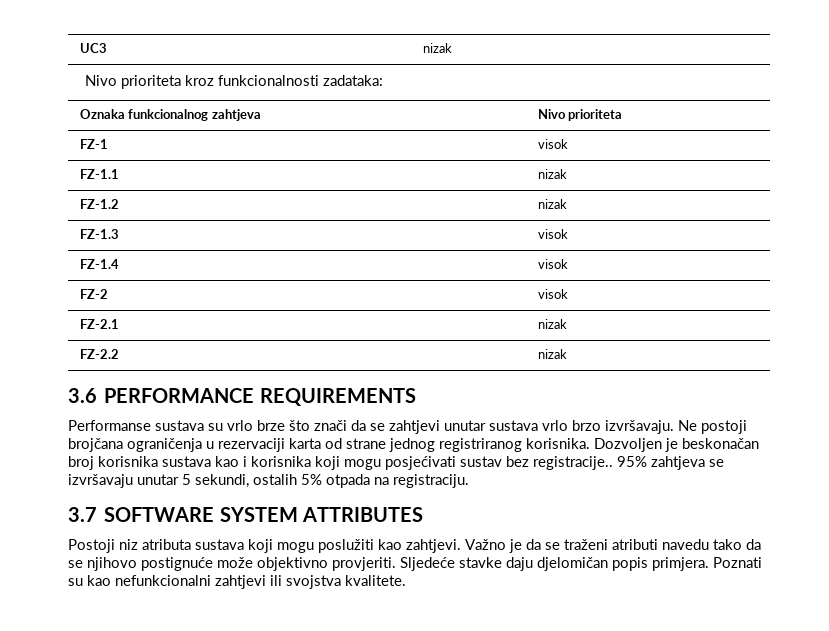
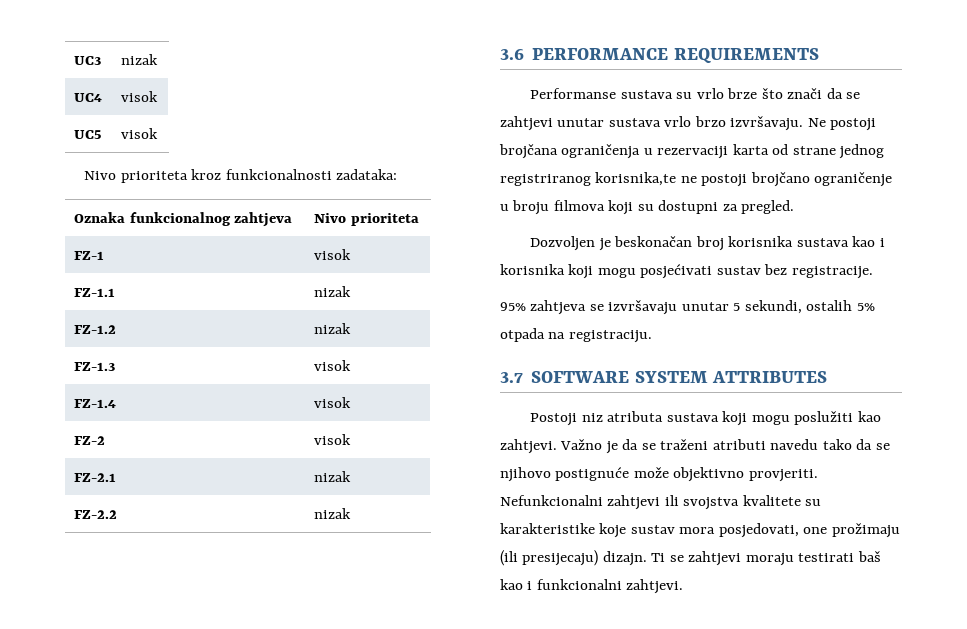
+ UC4 | visok
+ UC5 | visok
- Ne postoji brojčana ograničenja u rezervaciji karta od strane jednog registriranog korisnika. Dozvoljen je beskonačan broj korisnika sustava kao i korisnika koji mogu posjećivati sustav bez registracije.. 95% zahtjeva se izvršavaju unutar 5 sekundi, ostalih 5% otpada na registraciju.
+ Ne postoji brojčana ograničenja u rezervaciji karta od strane jednog registriranog korisnika,te ne postoji brojčano ograničenje u broju filmova koji su dostupni za pregled.
+ Dozvoljen je beskonačan broj korisnika sustava kao i korisnika koji mogu posjećivati sustav bez registracije.
+ 95% zahtjeva se izvršavaju unutar 5 sekundi, ostalih 5% otpada na registraciju.
- Sljedeće stavke daju djelomičan popis primjera. Poznati su kao nefunkcionalni zahtjevi ili svojstva kvalitete.
+ Nefunkcionalni zahtjevi ili svojstva kvalitete su karakteristike koje sustav mora posjedovati, one prožimaju (ili presijecaju) dizajn. Ti se zahtjevi moraju testirati baš kao i funkcionalni zahtjevi.

